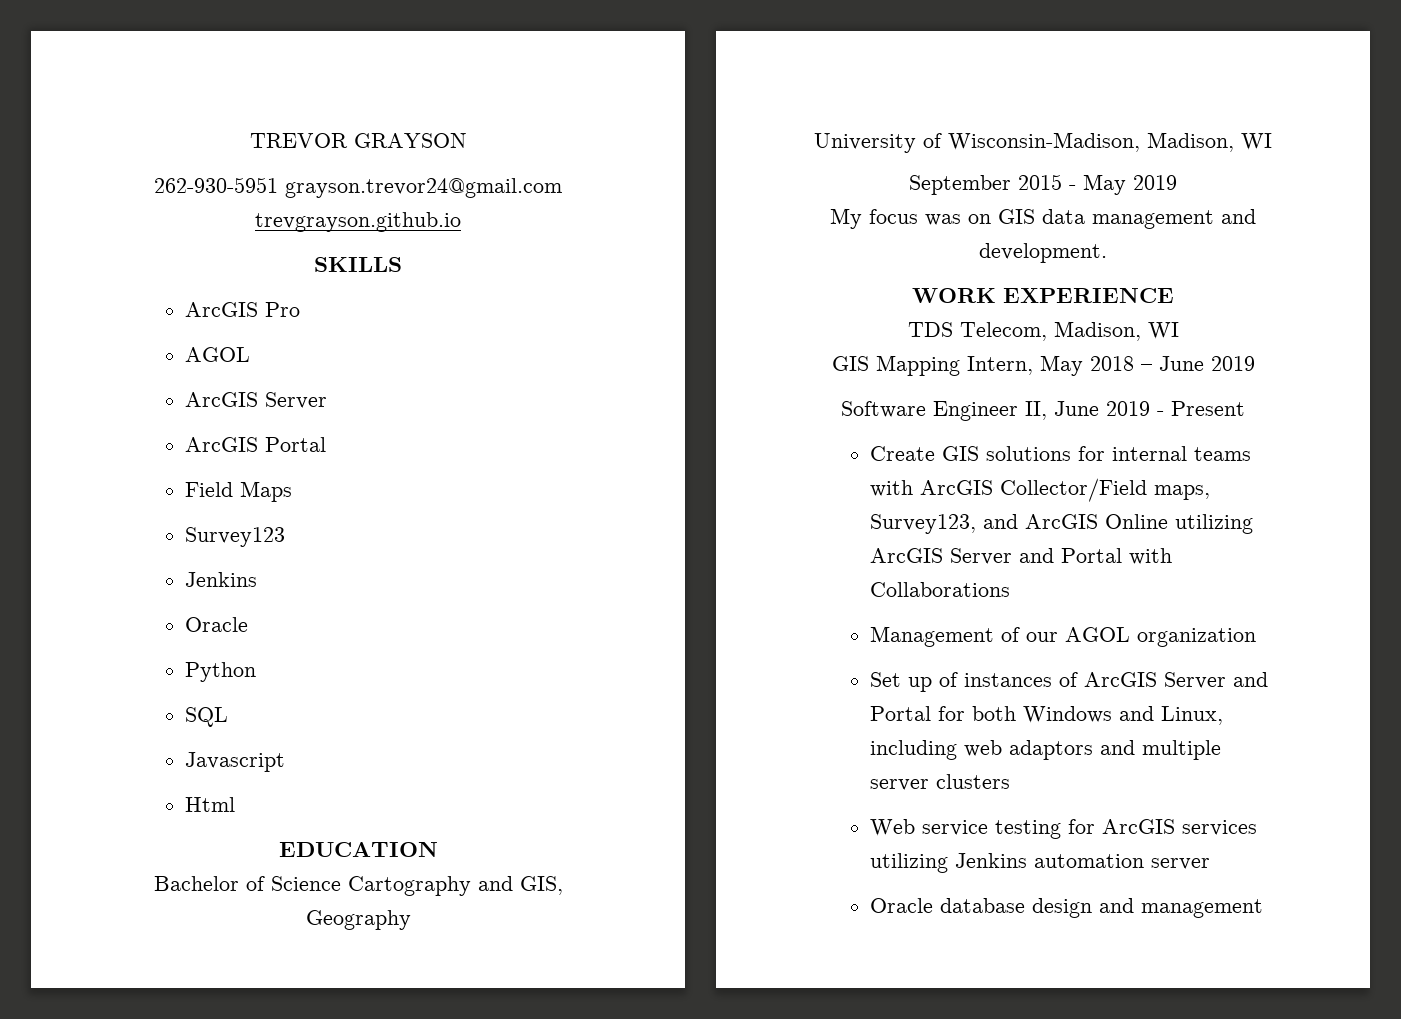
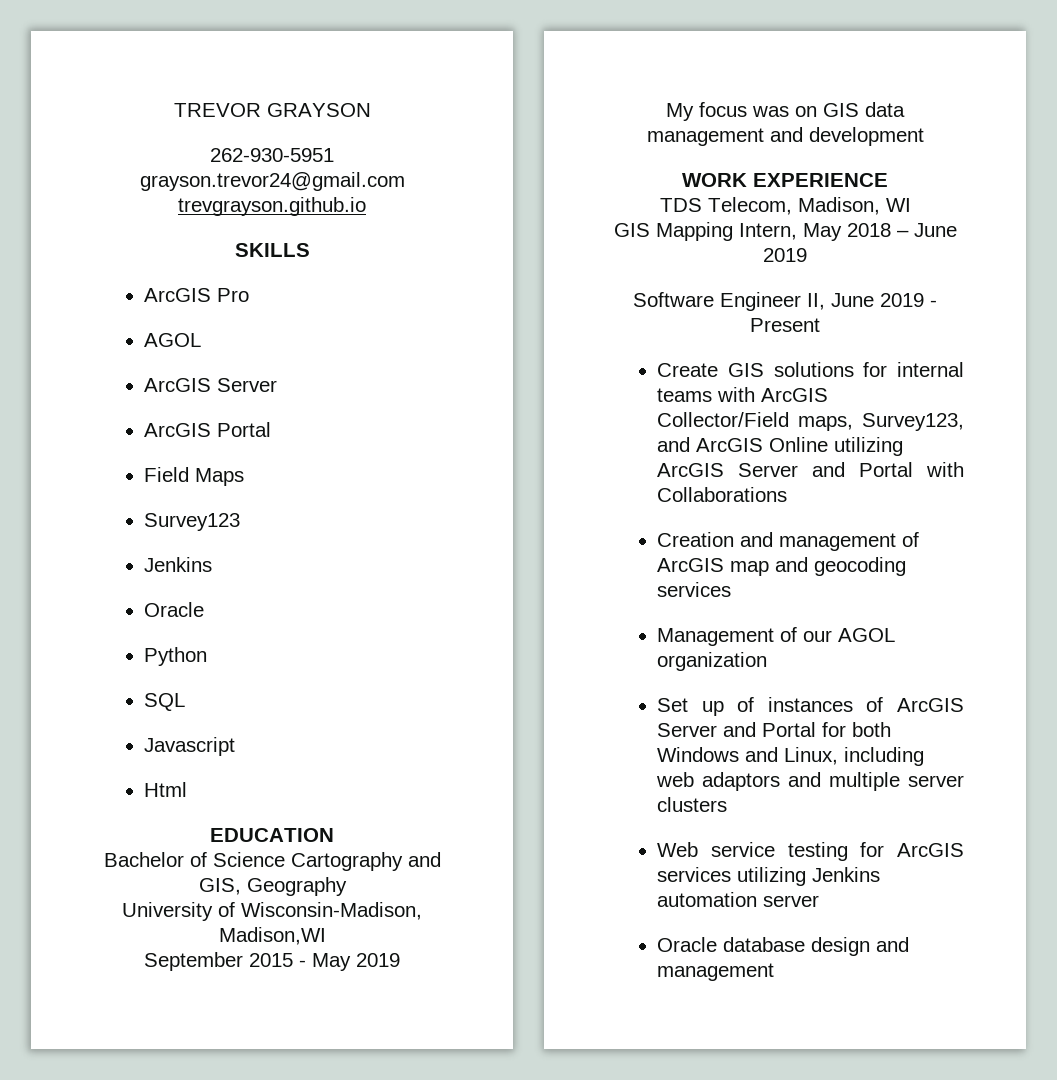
- University of Wisconsin-Madison, Madison, WI
+ University of Wisconsin-Madison, Madison,WI
- My focus was on GIS data management and development.
+ My focus was on GIS data management and development
+ Creation and management of ArcGIS map and geocoding services

